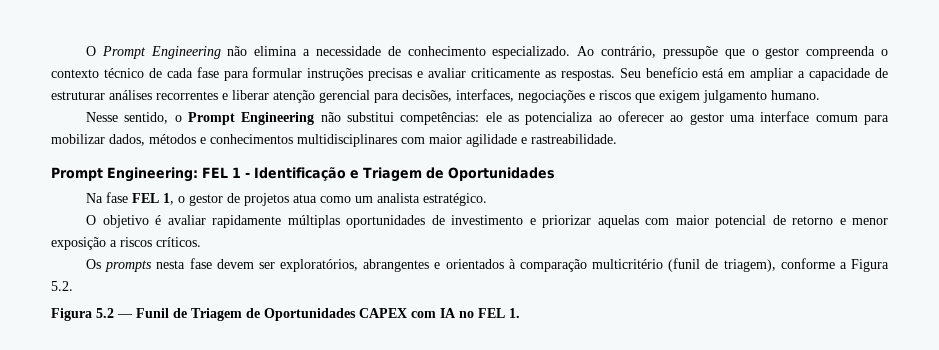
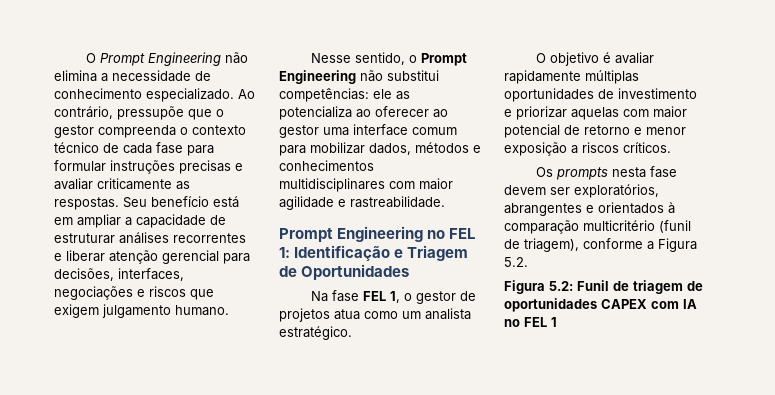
- Prompt Engineering: FEL 1 - Identificação e Triagem de Oportunidades
+ Prompt Engineering no FEL 1: Identificação e Triagem de Oportunidades
- Figura 5.2 — Funil de Triagem de Oportunidades CAPEX com IA no FEL 1.
+ Figura 5.2: Funil de triagem de oportunidades CAPEX com IA no FEL 1

